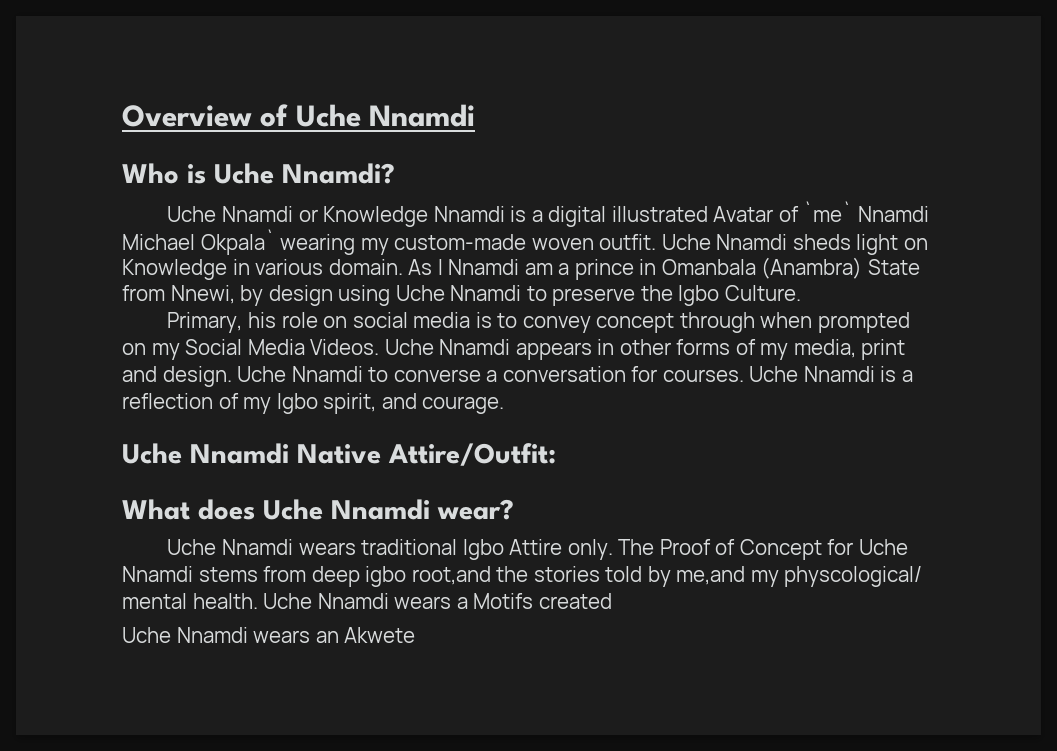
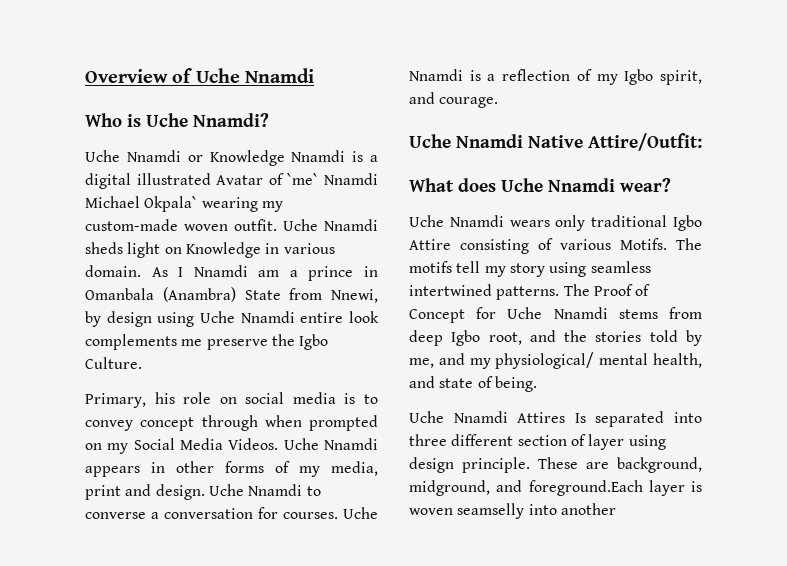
- As I Nnamdi am a prince in Omanbala (Anambra) State from Nnewi, by design using Uche Nnamdi to preserve the Igbo Culture.
+ As I Nnamdi am a prince in Omanbala (Anambra) State from Nnewi, by design using Uche Nnamdi entire look complements me preserve the Igbo Culture.
- Uche Nnamdi wears traditional Igbo Attire only.
+ Uche Nnamdi wears only traditional Igbo Attire consisting of various Motifs. The motifs tell my story using seamless intertwined patterns.
- The Proof of Concept for Uche Nnamdi stems from deep igbo root,and the stories told by me,and my physcological/ mental health. Uche Nnamdi wears a Motifs created
- Uche Nnamdi wears an Akwete
+ The Proof of Concept for Uche Nnamdi stems from deep Igbo root, and the stories told by me, and my physiological/ mental health, and state of being.
+ Uche Nnamdi Attires Is separated into three different section of layer using design principle. These are background, midground, and foreground.Each layer is woven seamselly into another

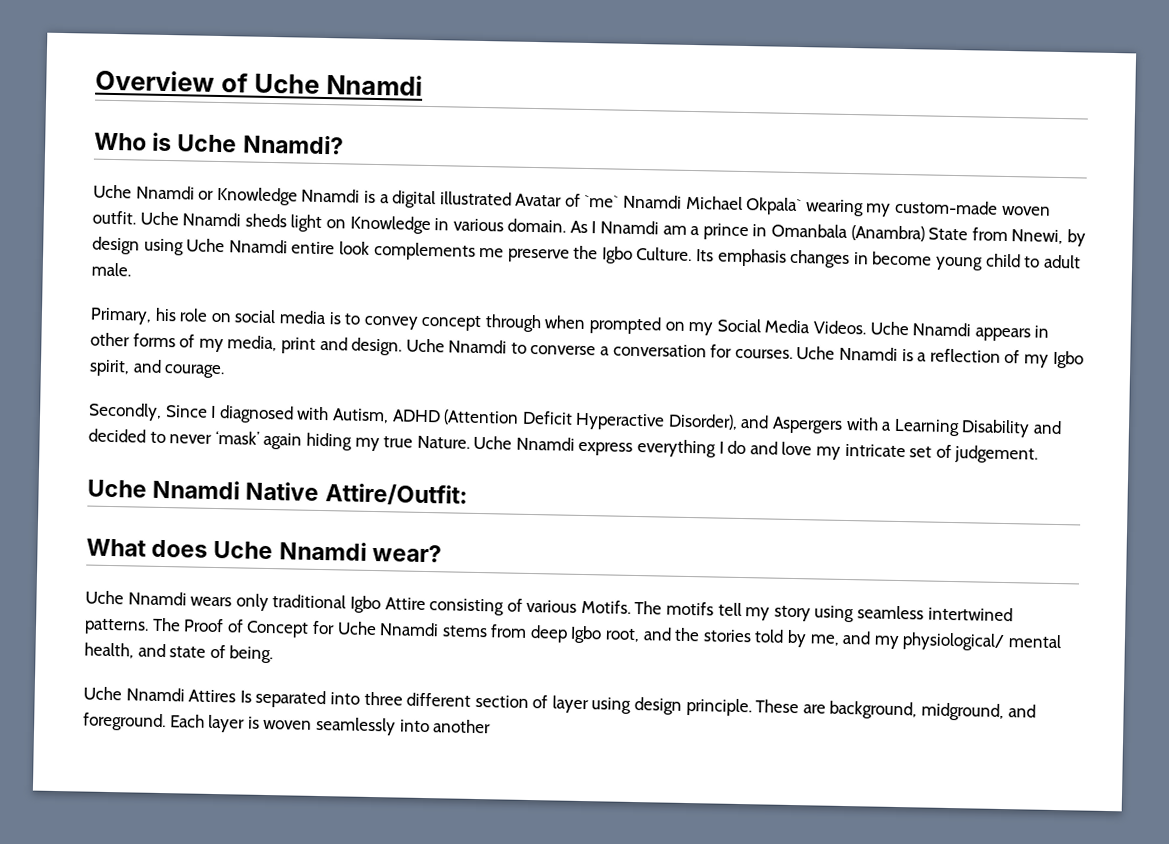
+ Its emphasis changes in become young child to adult male.
+ Secondly, Since I diagnosed with Autism, ADHD (Attention Deficit Hyperactive Disorder), and Aspergers with a Learning Disability and decided to never ‘mask’ again hiding my true Nature. Uche Nnamdi express everything I do and love my intricate set of judgement.
- These are background, midground, and foreground.Each layer is woven seamselly into another
+ These are background, midground, and foreground. Each layer is woven seamlessly into another

